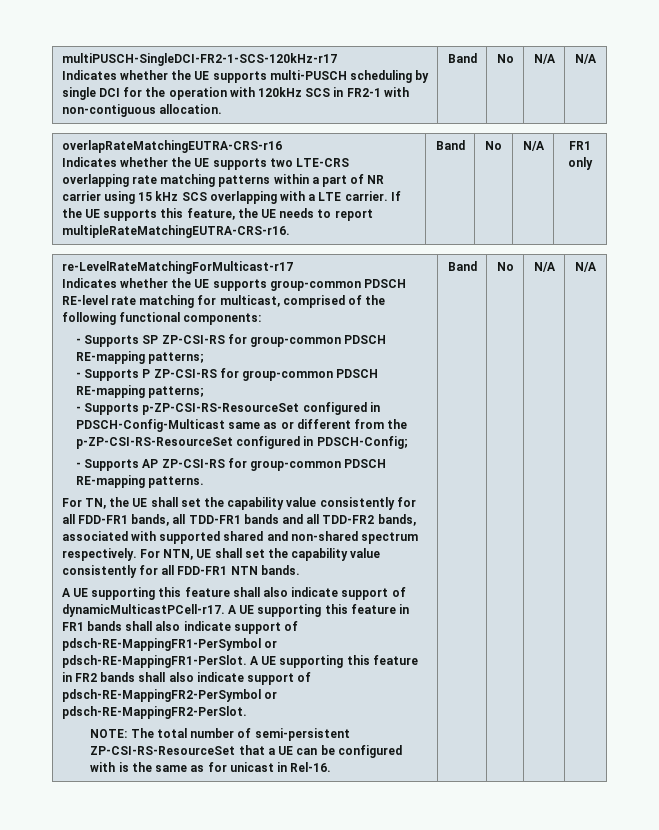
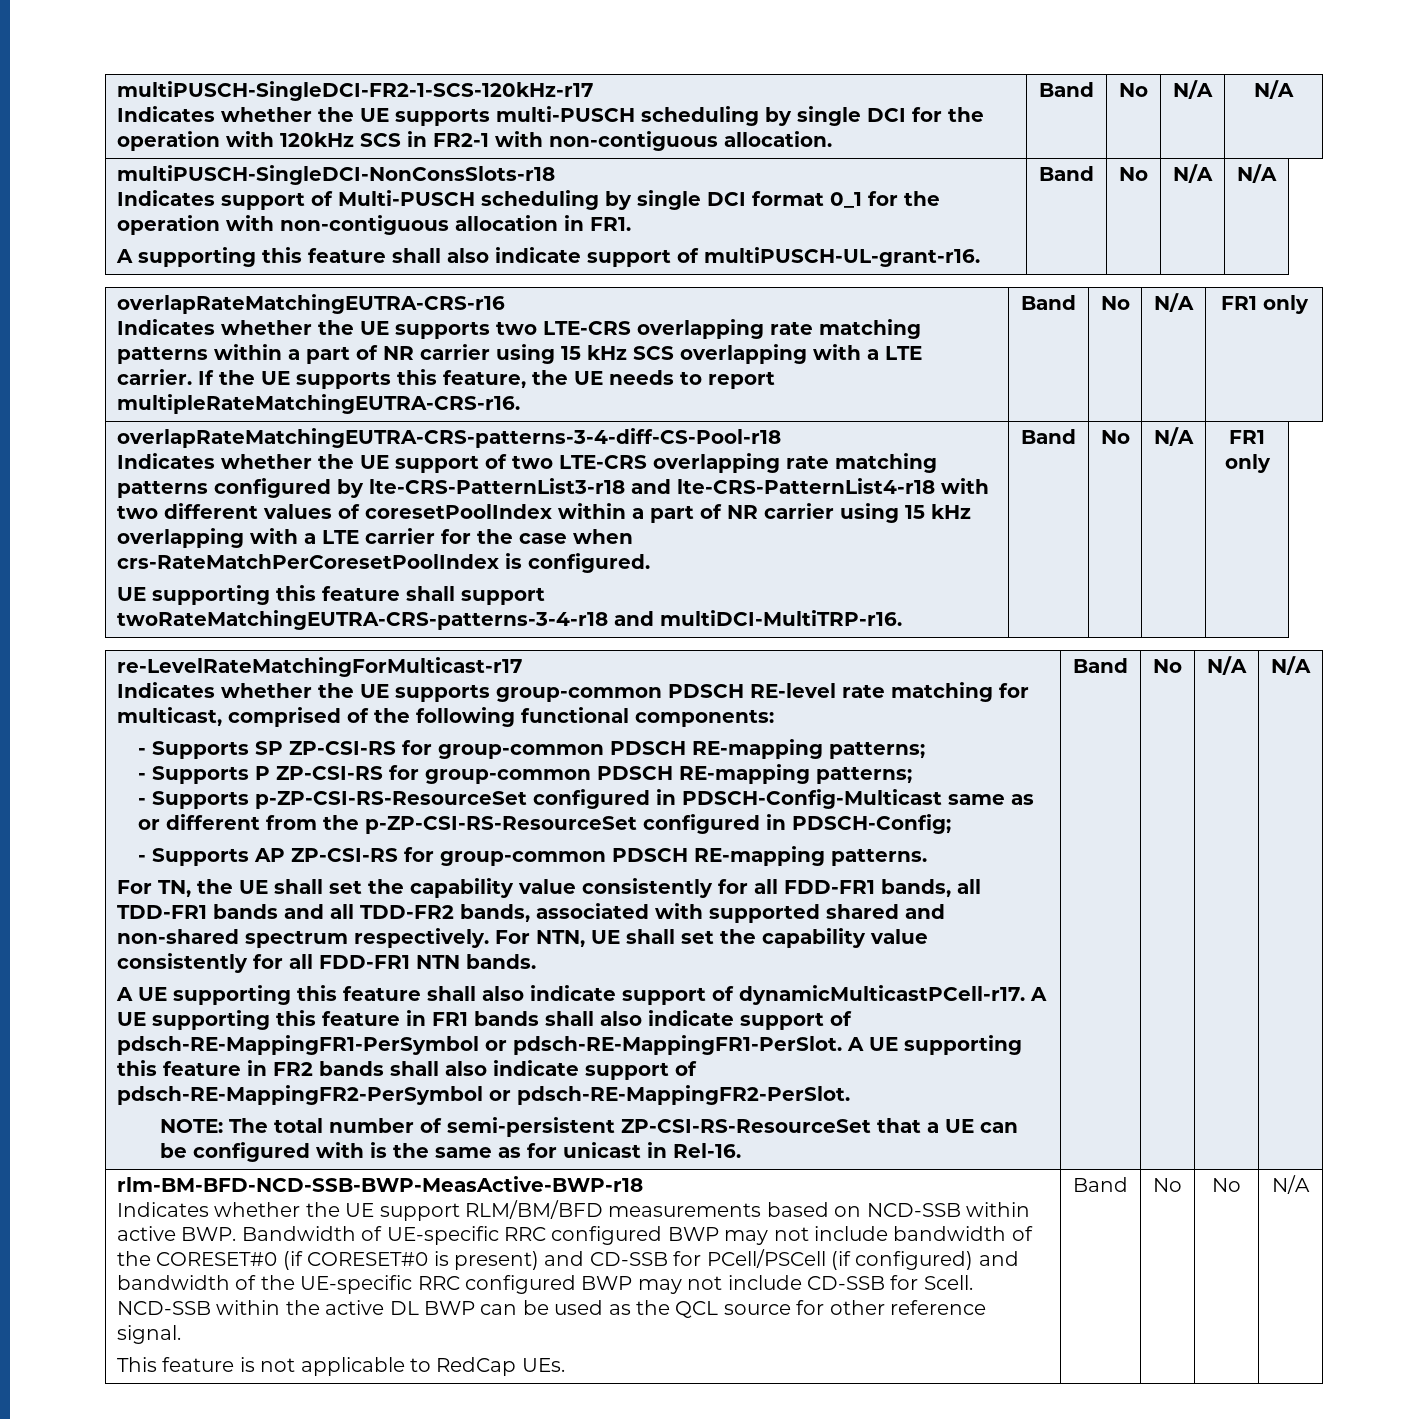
+ multiPUSCH-SingleDCI-NonConsSlots-r18
+ Indicates support of Multi-PUSCH scheduling by single DCI format 0_1 for the operation with non-contiguous allocation in FR1.
+ A supporting this feature shall also indicate support of multiPUSCH-UL-grant-r16. | Band | No | N/A | N/A
+ overlapRateMatchingEUTRA-CRS-patterns-3-4-diff-CS-Pool-r18
+ Indicates whether the UE support of two LTE-CRS overlapping rate matching patterns configured by lte-CRS-PatternList3-r18 and lte-CRS-PatternList4-r18 with two different values of coresetPoolIndex within a part of NR carrier using 15 kHz overlapping with a LTE carrier for the case when crs-RateMatchPerCoresetPoolIndex is configured.
+ UE supporting this feature shall support twoRateMatchingEUTRA-CRS-patterns-3-4-r18 and multiDCI-MultiTRP-r16. | Band | No | N/A | FR1 only
+ rlm-BM-BFD-NCD-SSB-BWP-MeasActive-BWP-r18
+ Indicates whether the UE support RLM/BM/BFD measurements based on NCD-SSB within active BWP. Bandwidth of UE-specific RRC configured BWP may not include bandwidth of the CORESET#0 (if CORESET#0 is present) and CD-SSB for PCell/PSCell (if configured) and bandwidth of the UE-specific RRC configured BWP may not include CD-SSB for Scell. NCD-SSB within the active DL BWP can be used as the QCL source for other reference signal.
+ This feature is not applicable to RedCap UEs. | Band | No | No | N/A

